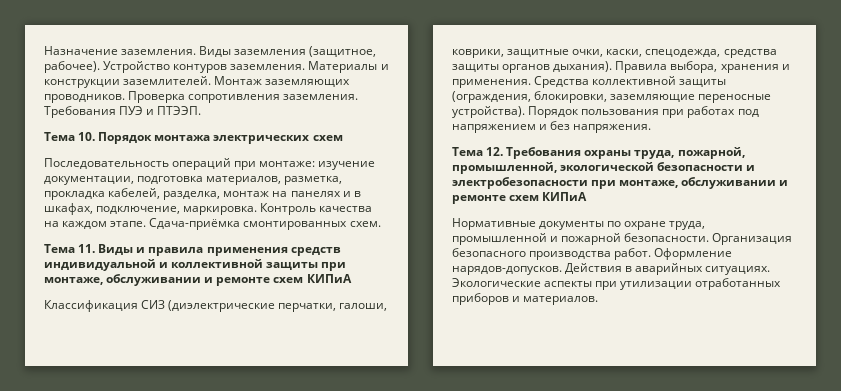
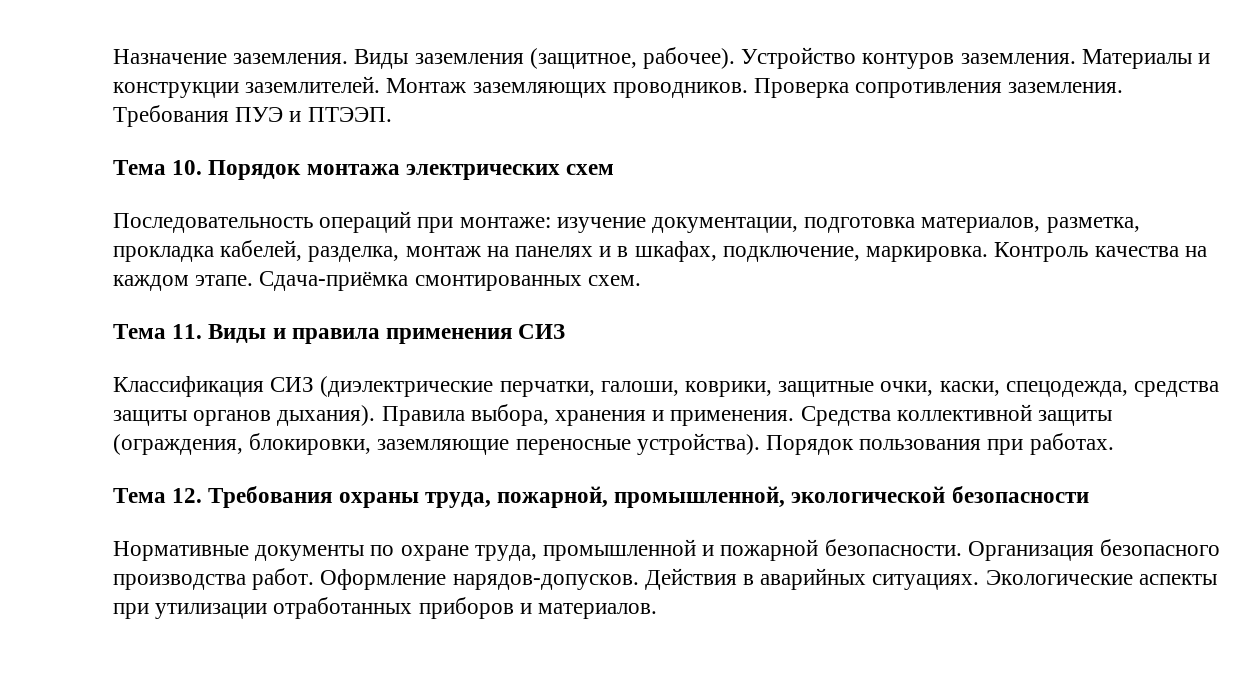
- Тема 11. Виды и правила применения средств индивидуальной и коллективной защиты при монтаже, обслуживании и ремонте схем КИПиА
+ Тема 11. Виды и правила применения СИЗ
- Порядок пользования при работах под напряжением и без напряжения.
+ Порядок пользования при работах.
- Тема 12. Требования охраны труда, пожарной, промышленной, экологической безопасности и электробезопасности при монтаже, обслуживании и ремонте схем КИПиА
+ Тема 12. Требования охраны труда, пожарной, промышленной, экологической безопасности

